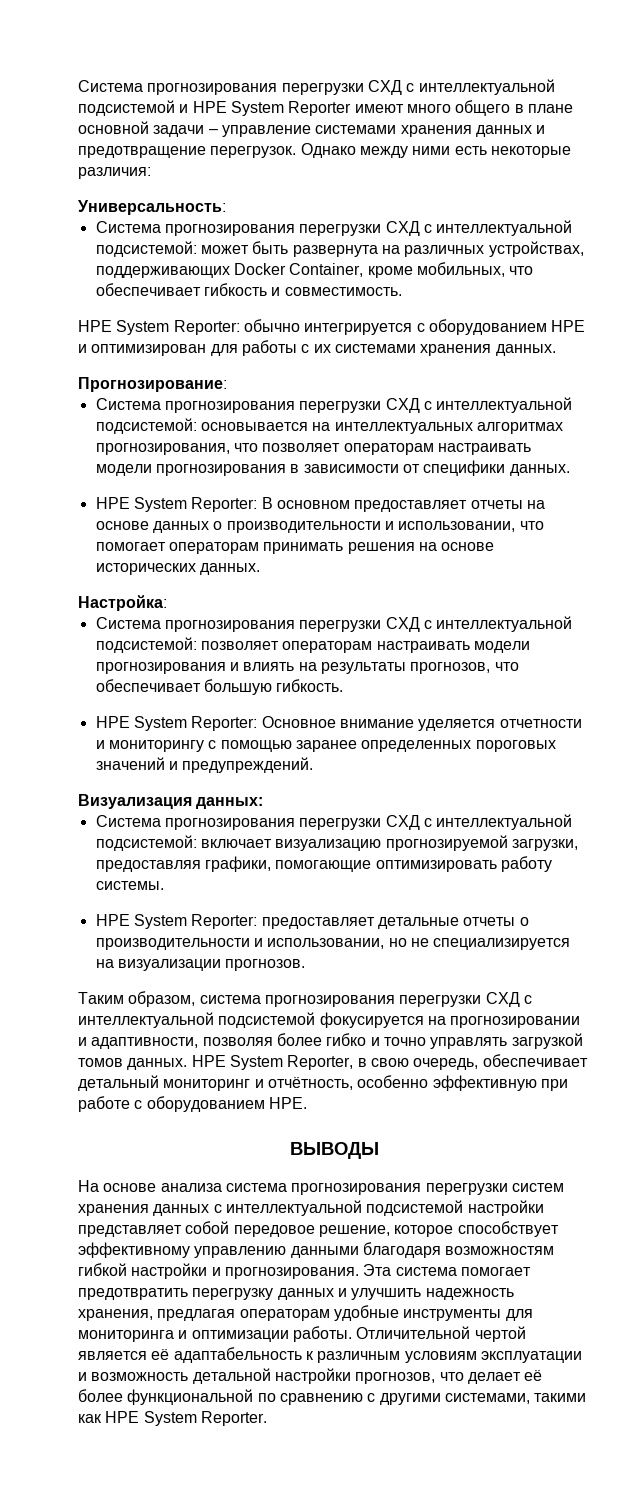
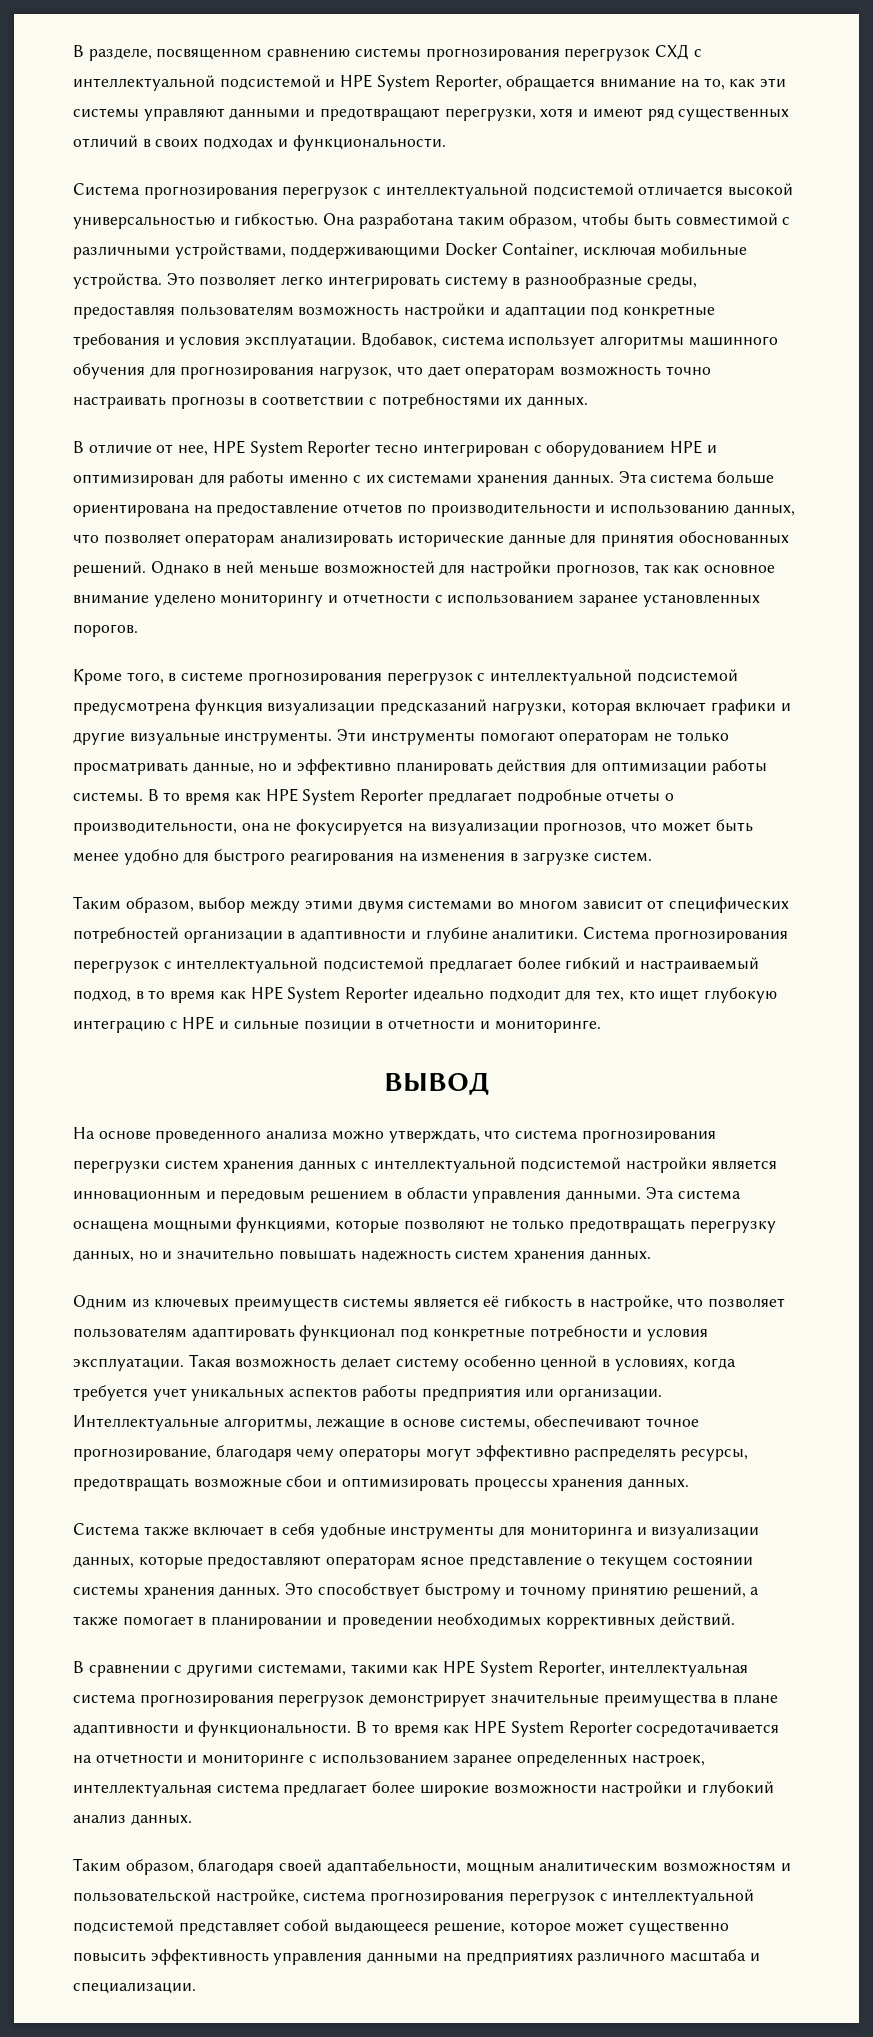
- Система прогнозирования перегрузки СХД с интеллектуальной подсистемой и HPE System Reporter имеют много общего в плане основной задачи – управление системами хранения данных и предотвращение перегрузок. Однако между ними есть некоторые различия:
- Универсальность:
- Система прогнозирования перегрузки СХД с интеллектуальной подсистемой: может быть развернута на различных устройствах, поддерживающих Docker Container, кроме мобильных, что обеспечивает гибкость и совместимость.
- HPE System Reporter: обычно интегрируется с оборудованием HPE и оптимизирован для работы с их системами хранения данных.
- Прогнозирование:
- Система прогнозирования перегрузки СХД с интеллектуальной подсистемой: основывается на интеллектуальных алгоритмах прогнозирования, что позволяет операторам настраивать модели прогнозирования в зависимости от специфики данных.
- HPE System Reporter: В основном предоставляет отчеты на основе данных о производительности и использовании, что помогает операторам принимать решения на основе исторических данных.
- Настройка:
- Система прогнозирования перегрузки СХД с интеллектуальной подсистемой: позволяет операторам настраивать модели прогнозирования и влиять на результаты прогнозов, что обеспечивает большую гибкость.
- HPE System Reporter: Основное внимание уделяется отчетности и мониторингу с помощью заранее определенных пороговых значений и предупреждений.
- Визуализация данных:
- Система прогнозирования перегрузки СХД с интеллектуальной подсистемой: включает визуализацию прогнозируемой загрузки, предоставляя графики, помогающие оптимизировать работу системы.
- HPE System Reporter: предоставляет детальные отчеты о производительности и использовании, но не специализируется на визуализации прогнозов.
- Таким образом, система прогнозирования перегрузки СХД с интеллектуальной подсистемой фокусируется на прогнозировании и адаптивности, позволяя более гибко и точно управлять загрузкой томов данных. HPE System Reporter, в свою очередь, обеспечивает детальный мониторинг и отчётность, особенно эффективную при работе с оборудованием HPE.
- ВЫВОДЫ
- На основе анализа система прогнозирования перегрузки систем хранения данных с интеллектуальной подсистемой настройки представляет собой передовое решение, которое способствует эффективному управлению данными благодаря возможностям гибкой настройки и прогнозирования. Эта система помогает предотвратить перегрузку данных и улучшить надежность хранения, предлагая операторам удобные инструменты для мониторинга и оптимизации работы. Отличительной чертой является её адаптабельность к различным условиям эксплуатации и возможность детальной настройки прогнозов, что делает её более функциональной по сравнению с другими системами, такими как HPE System Reporter.
+ В разделе, посвященном сравнению системы прогнозирования перегрузок СХД с интеллектуальной подсистемой и HPE System Reporter, обращается внимание на то, как эти системы управляют данными и предотвращают перегрузки, хотя и имеют ряд существенных отличий в своих подходах и функциональности.
+ Система прогнозирования перегрузок с интеллектуальной подсистемой отличается высокой универсальностью и гибкостью. Она разработана таким образом, чтобы быть совместимой с различными устройствами, поддерживающими Docker Container, исключая мобильные устройства. Это позволяет легко интегрировать систему в разнообразные среды, предоставляя пользователям возможность настройки и адаптации под конкретные требования и условия эксплуатации. Вдобавок, система использует алгоритмы машинного обучения для прогнозирования нагрузок, что дает операторам возможность точно настраивать прогнозы в соответствии с потребностями их данных.
+ В отличие от нее, HPE System Reporter тесно интегрирован с оборудованием HPE и оптимизирован для работы именно с их системами хранения данных. Эта система больше ориентирована на предоставление отчетов по производительности и использованию данных, что позволяет операторам анализировать исторические данные для принятия обоснованных решений. Однако в ней меньше возможностей для настройки прогнозов, так как основное внимание уделено мониторингу и отчетности с использованием заранее установленных порогов.
+ Кроме того, в системе прогнозирования перегрузок с интеллектуальной подсистемой предусмотрена функция визуализации предсказаний нагрузки, которая включает графики и другие визуальные инструменты. Эти инструменты помогают операторам не только просматривать данные, но и эффективно планировать действия для оптимизации работы системы. В то время как HPE System Reporter предлагает подробные отчеты о производительности, она не фокусируется на визуализации прогнозов, что может быть менее удобно для быстрого реагирования на изменения в загрузке систем.
+ Таким образом, выбор между этими двумя системами во многом зависит от специфических потребностей организации в адаптивности и глубине аналитики. Система прогнозирования перегрузок с интеллектуальной подсистемой предлагает более гибкий и настраиваемый подход, в то время как HPE System Reporter идеально подходит для тех, кто ищет глубокую интеграцию с HPE и сильные позиции в отчетности и мониторинге.
+ ВЫВОД
+ На основе проведенного анализа можно утверждать, что система прогнозирования перегрузки систем хранения данных с интеллектуальной подсистемой настройки является инновационным и передовым решением в области управления данными. Эта система оснащена мощными функциями, которые позволяют не только предотвращать перегрузку данных, но и значительно повышать надежность систем хранения данных.
+ Одним из ключевых преимуществ системы является её гибкость в настройке, что позволяет пользователям адаптировать функционал под конкретные потребности и условия эксплуатации. Такая возможность делает систему особенно ценной в условиях, когда требуется учет уникальных аспектов работы предприятия или организации. Интеллектуальные алгоритмы, лежащие в основе системы, обеспечивают точное прогнозирование, благодаря чему операторы могут эффективно распределять ресурсы, предотвращать возможные сбои и оптимизировать процессы хранения данных.
+ Система также включает в себя удобные инструменты для мониторинга и визуализации данных, которые предоставляют операторам ясное представление о текущем состоянии системы хранения данных. Это способствует быстрому и точному принятию решений, а также помогает в планировании и проведении необходимых коррективных действий.
+ В сравнении с другими системами, такими как HPE System Reporter, интеллектуальная система прогнозирования перегрузок демонстрирует значительные преимущества в плане адаптивности и функциональности. В то время как HPE System Reporter сосредотачивается на отчетности и мониторинге с использованием заранее определенных настроек, интеллектуальная система предлагает более широкие возможности настройки и глубокий анализ данных.
+ Таким образом, благодаря своей адаптабельности, мощным аналитическим возможностям и пользовательской настройке, система прогнозирования перегрузок с интеллектуальной подсистемой представляет собой выдающееся решение, которое может существенно повысить эффективность управления данными на предприятиях различного масштаба и специализации.

